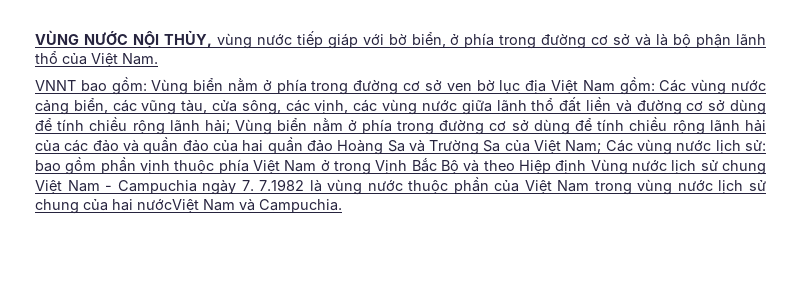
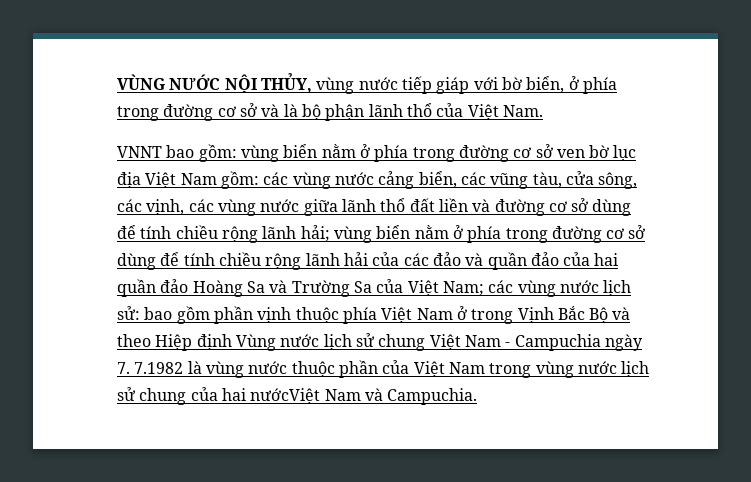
- Vùng biển nằm ở phía trong đường cơ sở ven bờ lục địa Việt Nam gồm:
+ vùng biển nằm ở phía trong đường cơ sở ven bờ lục địa Việt Nam gồm:
- Các vùng nước cảng biển, các vũng tàu, cửa sông, các vịnh, các vùng nước giữa lãnh thổ đất liền và đường cơ sở dùng để tính chiều rộng lãnh hải;
+ các vùng nước cảng biển, các vũng tàu, cửa sông, các vịnh, các vùng nước giữa lãnh thổ đất liền và đường cơ sở dùng để tính chiều rộng lãnh hải;
- Vùng biển nằm ở phía trong đường cơ sở dùng để tính chiều rộng lãnh hải của các đảo và quần đảo của hai quần đảo Hoàng Sa và Trường Sa của Việt Nam;
+ vùng biển nằm ở phía trong đường cơ sở dùng để tính chiều rộng lãnh hải của các đảo và quần đảo của hai quần đảo Hoàng Sa và Trường Sa của Việt Nam;
- Các vùng nước lịch sử:
+ các vùng nước lịch sử:

